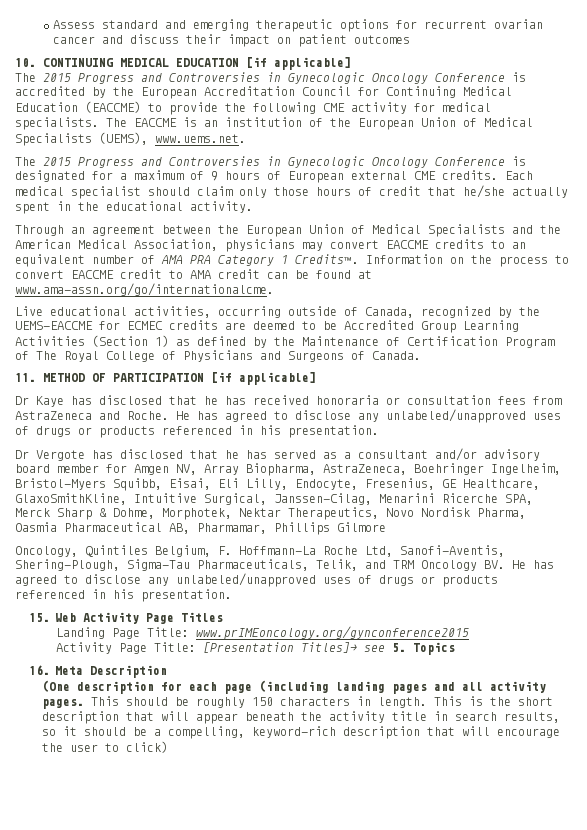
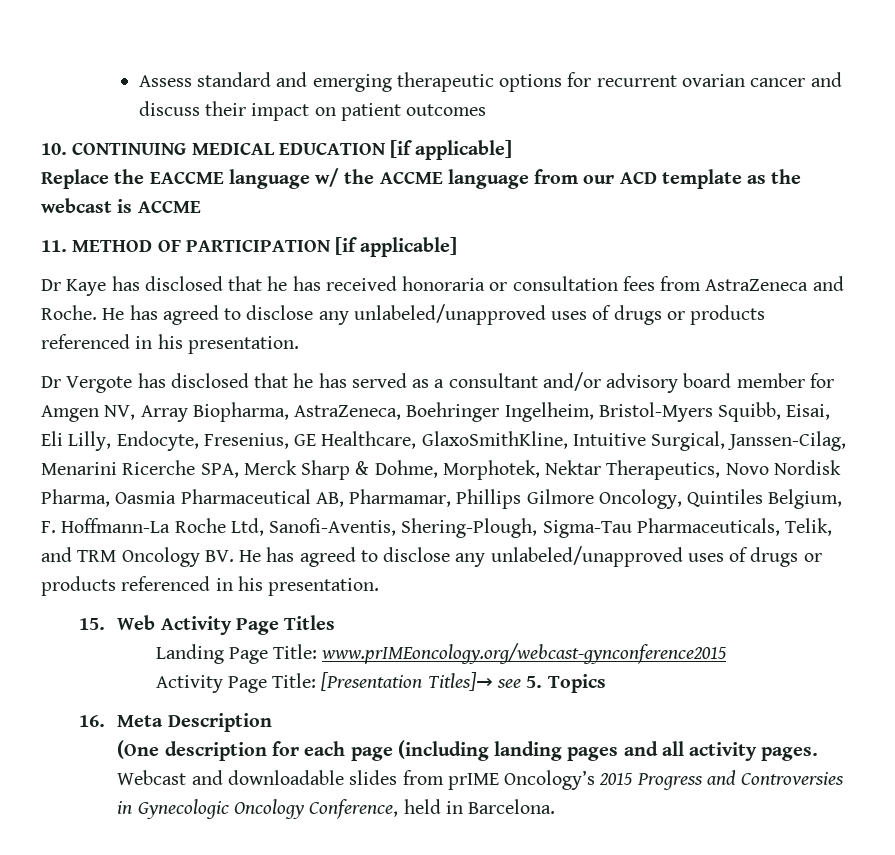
- The 2015 Progress and Controversies in Gynecologic Oncology Conference is accredited by the European Accreditation Council for Continuing Medical Education (EACCME) to provide the following CME activity for medical specialists. The EACCME is an institution of the European Union of Medical Specialists (UEMS), www.uems.net.
- The 2015 Progress and Controversies in Gynecologic Oncology Conference is designated for a maximum of 9 hours of European external CME credits. Each medical specialist should claim only those hours of credit that he/she actually spent in the educational activity.
- Through an agreement between the European Union of Medical Specialists and the American Medical Association, physicians may convert EACCME credits to an equivalent number of AMA PRA Category 1 Credits™. Information on the process to convert EACCME credit to AMA credit can be found at www.ama-assn.org/go/internationalcme.
- Live educational activities, occurring outside of Canada, recognized by the UEMS-EACCME for ECMEC credits are deemed to be Accredited Group Learning Activities (Section 1) as defined by the Maintenance of Certification Program of The Royal College of Physicians and Surgeons of Canada.
+ Replace the EACCME language w/ the ACCME language from our ACD template as the webcast is ACCME
- Dr Vergote has disclosed that he has served as a consultant and/or advisory board member for Amgen NV, Array Biopharma, AstraZeneca, Boehringer Ingelheim, Bristol-Myers Squibb, Eisai, Eli Lilly, Endocyte, Fresenius, GE Healthcare, GlaxoSmithKline, Intuitive Surgical, Janssen-Cilag, Menarini Ricerche SPA, Merck Sharp & Dohme, Morphotek, Nektar Therapeutics, Novo Nordisk Pharma, Oasmia Pharmaceutical AB, Pharmamar, Phillips Gilmore
- Oncology, Quintiles Belgium, F. Hoffmann-La Roche Ltd, Sanofi-Aventis, Shering-Plough, Sigma-Tau Pharmaceuticals, Telik, and TRM Oncology BV. He has agreed to disclose any unlabeled/unapproved uses of drugs or products referenced in his presentation.
+ Dr Vergote has disclosed that he has served as a consultant and/or advisory board member for Amgen NV, Array Biopharma, AstraZeneca, Boehringer Ingelheim, Bristol-Myers Squibb, Eisai, Eli Lilly, Endocyte, Fresenius, GE Healthcare, GlaxoSmithKline, Intuitive Surgical, Janssen-Cilag, Menarini Ricerche SPA, Merck Sharp & Dohme, Morphotek, Nektar Therapeutics, Novo Nordisk Pharma, Oasmia Pharmaceutical AB, Pharmamar, Phillips Gilmore Oncology, Quintiles Belgium, F. Hoffmann-La Roche Ltd, Sanofi-Aventis, Shering-Plough, Sigma-Tau Pharmaceuticals, Telik, and TRM Oncology BV. He has agreed to disclose any unlabeled/unapproved uses of drugs or products referenced in his presentation.
- Landing Page Title: www.prIMEoncology.org/gynconference2015
+ Landing Page Title: www.prIMEoncology.org/webcast-gynconference2015
- This should be roughly 150 characters in length. This is the short description that will appear beneath the activity title in search results, so it should be a compelling, keyword-rich description that will encourage the user to click)
+ Webcast and downloadable slides from prIME Oncology’s 2015 Progress and Controversies in Gynecologic Oncology Conference, held in Barcelona.

